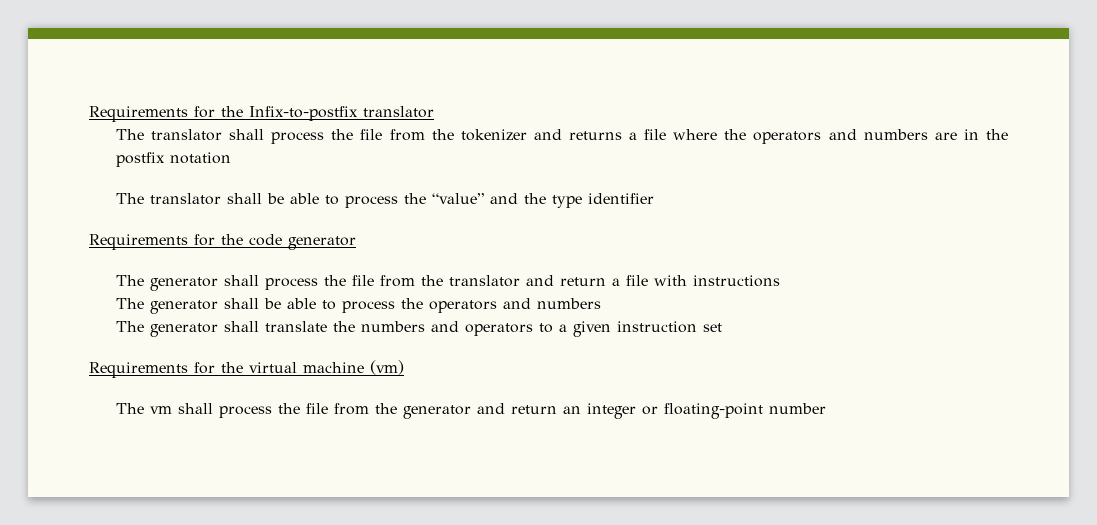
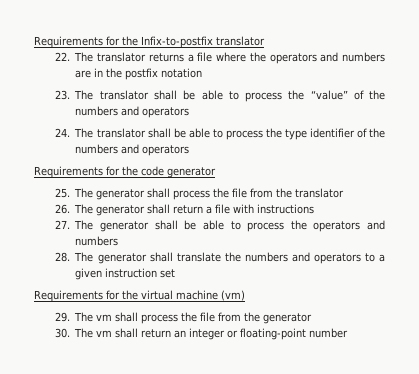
- The translator shall process the file from the tokenizer and returns a file where the operators and numbers are in the postfix notation
+ 22. The translator returns a file where the operators and numbers are in the postfix notation
- The translator shall be able to process the “value” and the type identifier
+ 23. The translator shall be able to process the “value” of the numbers and operators
+ 24. The translator shall be able to process the type identifier of the numbers and operators
- The generator shall process the file from the translator and return a file with instructions
+ 25. The generator shall process the file from the translator
+ 26. The generator shall return a file with instructions
- The generator shall be able to process the operators and numbers
+ 27. The generator shall be able to process the operators and numbers
- The generator shall translate the numbers and operators to a given instruction set
+ 28. The generator shall translate the numbers and operators to a given instruction set
- The vm shall process the file from the generator and return an integer or floating-point number
+ 29. The vm shall process the file from the generator
+ 30. The vm shall return an integer or floating-point number

